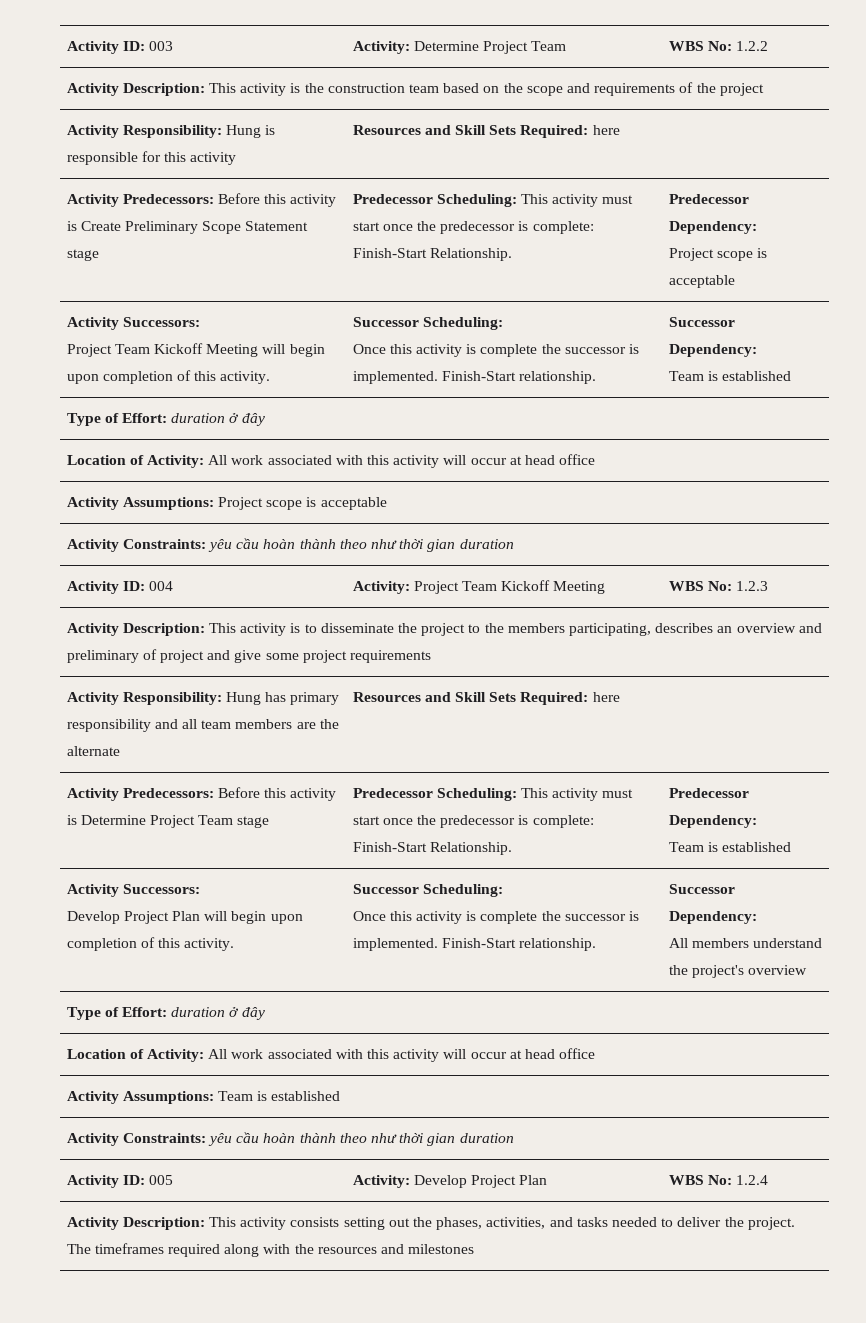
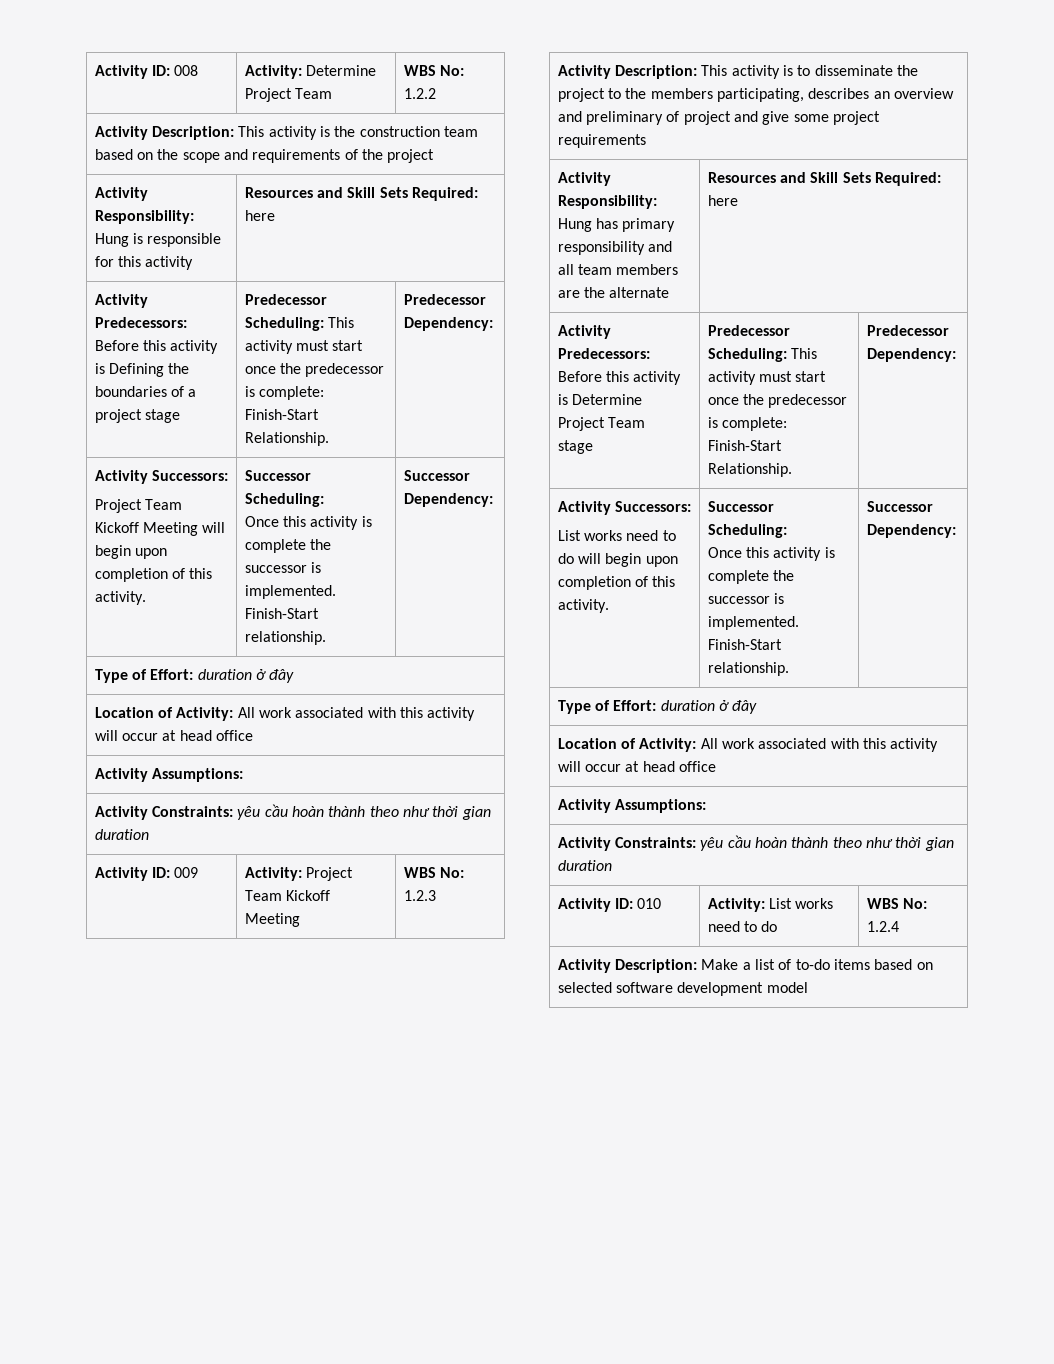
- Activity ID: 003 | Activity: Determine Project Team | WBS No: 1.2.2
+ Activity ID: 008 | Activity: Determine Project Team | WBS No: 1.2.2
- Activity Predecessors: Before this activity is Create Preliminary Scope Statement stage | Predecessor Scheduling: This activity must start once the predecessor is complete: Finish-Start Relationship. | Predecessor Dependency:
- Project scope is acceptable
+ Activity Predecessors: Before this activity is Defining the boundaries of a project stage | Predecessor Scheduling: This activity must start once the predecessor is complete: Finish-Start Relationship. | Predecessor Dependency:
  Activity Successors:
  Project Team Kickoff Meeting will begin upon completion of this activity. | Successor Scheduling:
  Once this activity is complete the successor is implemented. Finish-Start relationship. | Successor Dependency:
- Team is established
  Type of Effort: duration ở đây
  Location of Activity: All work associated with this activity will occur at head office
- Activity Assumptions: Project scope is acceptable
+ Activity Assumptions:
- Activity ID: 004 | Activity: Project Team Kickoff Meeting | WBS No: 1.2.3
+ Activity ID: 009 | Activity: Project Team Kickoff Meeting | WBS No: 1.2.3
- Activity Predecessors: Before this activity is Determine Project Team stage | Predecessor Scheduling: This activity must start once the predecessor is complete: Finish-Start Relationship. | Predecessor Dependency:
- Team is established
+ Activity Predecessors: Before this activity is Determine Project Team
+ stage | Predecessor Scheduling: This activity must start once the predecessor is complete: Finish-Start Relationship. | Predecessor Dependency:
  Activity Successors:
- Develop Project Plan will begin upon completion of this activity. | Successor Scheduling:
+ List works need to do will begin upon completion of this activity. | Successor Scheduling:
  Once this activity is complete the successor is implemented. Finish-Start relationship. | Successor Dependency:
- All members understand the project's overview
  Type of Effort: duration ở đây
  Location of Activity: All work associated with this activity will occur at head office
- Activity Assumptions: Team is established
+ Activity Assumptions:
- Activity ID: 005 | Activity: Develop Project Plan | WBS No: 1.2.4
+ Activity ID: 010 | Activity: List works need to do | WBS No: 1.2.4
- Activity Description: This activity consists setting out the phases, activities, and tasks needed to deliver the project. The timeframes required along with the resources and milestones
+ Activity Description: Make a list of to-do items based on selected software development model

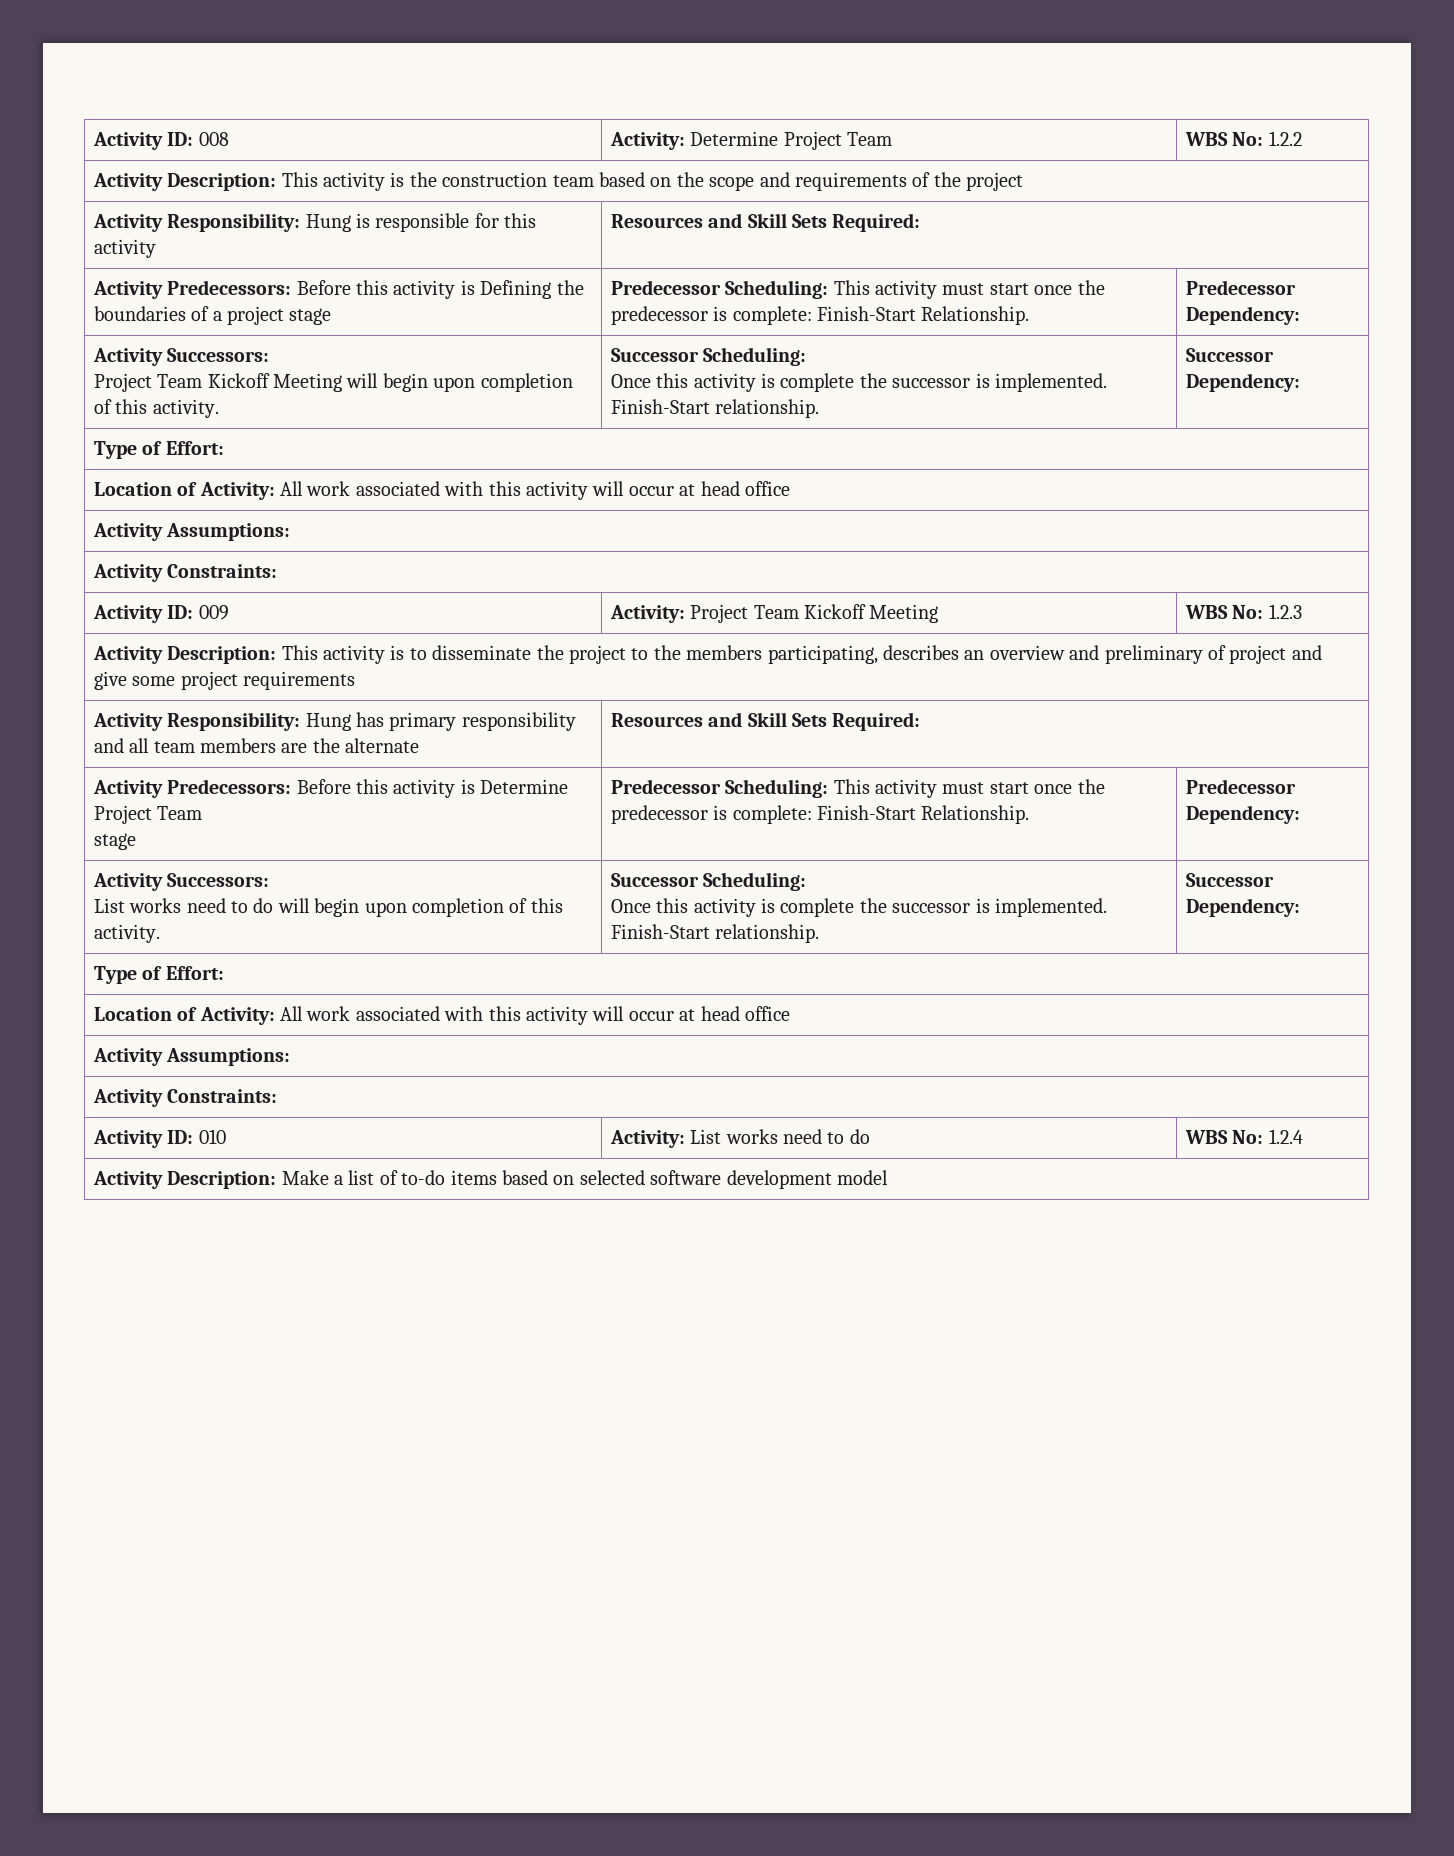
- Activity Responsibility: Hung is responsible for this activity | Resources and Skill Sets Required: here
+ Activity Responsibility: Hung is responsible for this activity | Resources and Skill Sets Required:
  Activity Predecessors: Before this activity is Defining the boundaries of a project stage | Predecessor Scheduling: This activity must start once the predecessor is complete: Finish-Start Relationship. | Predecessor Dependency:
  Activity Successors:
  Project Team Kickoff Meeting will begin upon completion of this activity. | Successor Scheduling:
  Once this activity is complete the successor is implemented. Finish-Start relationship. | Successor Dependency:
- Type of Effort: duration ở đây
+ Type of Effort:
  Location of Activity: All work associated with this activity will occur at head office
  Activity Assumptions:
- Activity Constraints: yêu cầu hoàn thành theo như thời gian duration
+ Activity Constraints:
- Activity Responsibility: Hung has primary responsibility and all team members are the alternate | Resources and Skill Sets Required: here
+ Activity Responsibility: Hung has primary responsibility and all team members are the alternate | Resources and Skill Sets Required:
  Activity Predecessors: Before this activity is Determine Project Team
  stage | Predecessor Scheduling: This activity must start once the predecessor is complete: Finish-Start Relationship. | Predecessor Dependency:
  Activity Successors:
  List works need to do will begin upon completion of this activity. | Successor Scheduling:
  Once this activity is complete the successor is implemented. Finish-Start relationship. | Successor Dependency:
- Type of Effort: duration ở đây
+ Type of Effort:
  Location of Activity: All work associated with this activity will occur at head office
  Activity Assumptions:
- Activity Constraints: yêu cầu hoàn thành theo như thời gian duration
+ Activity Constraints:

